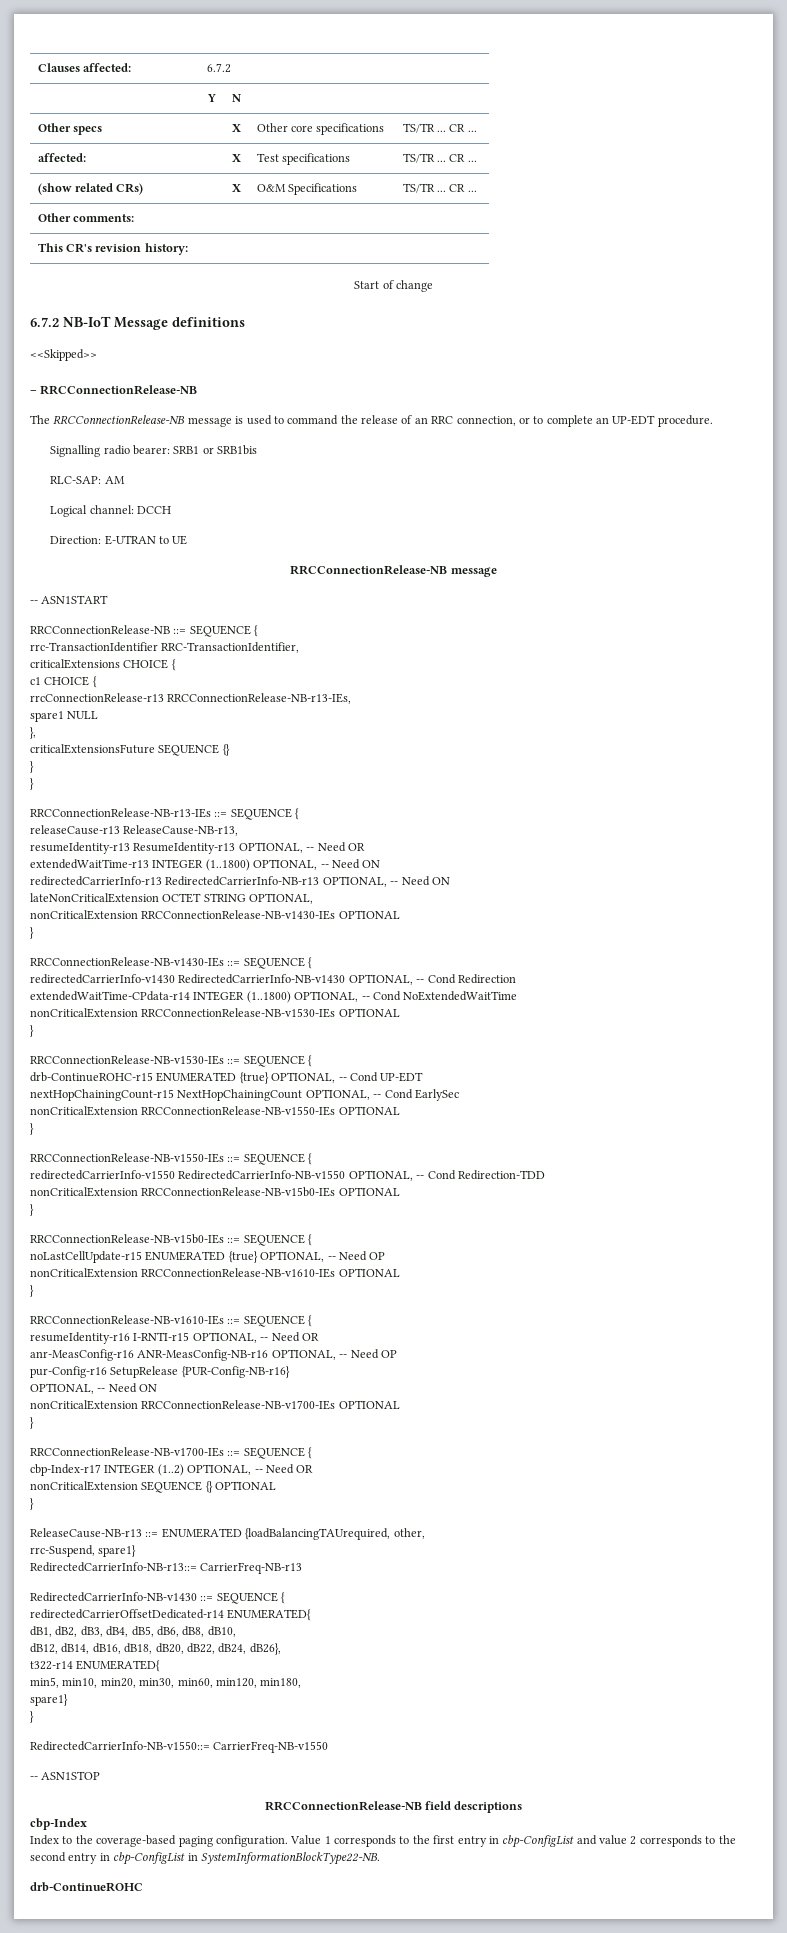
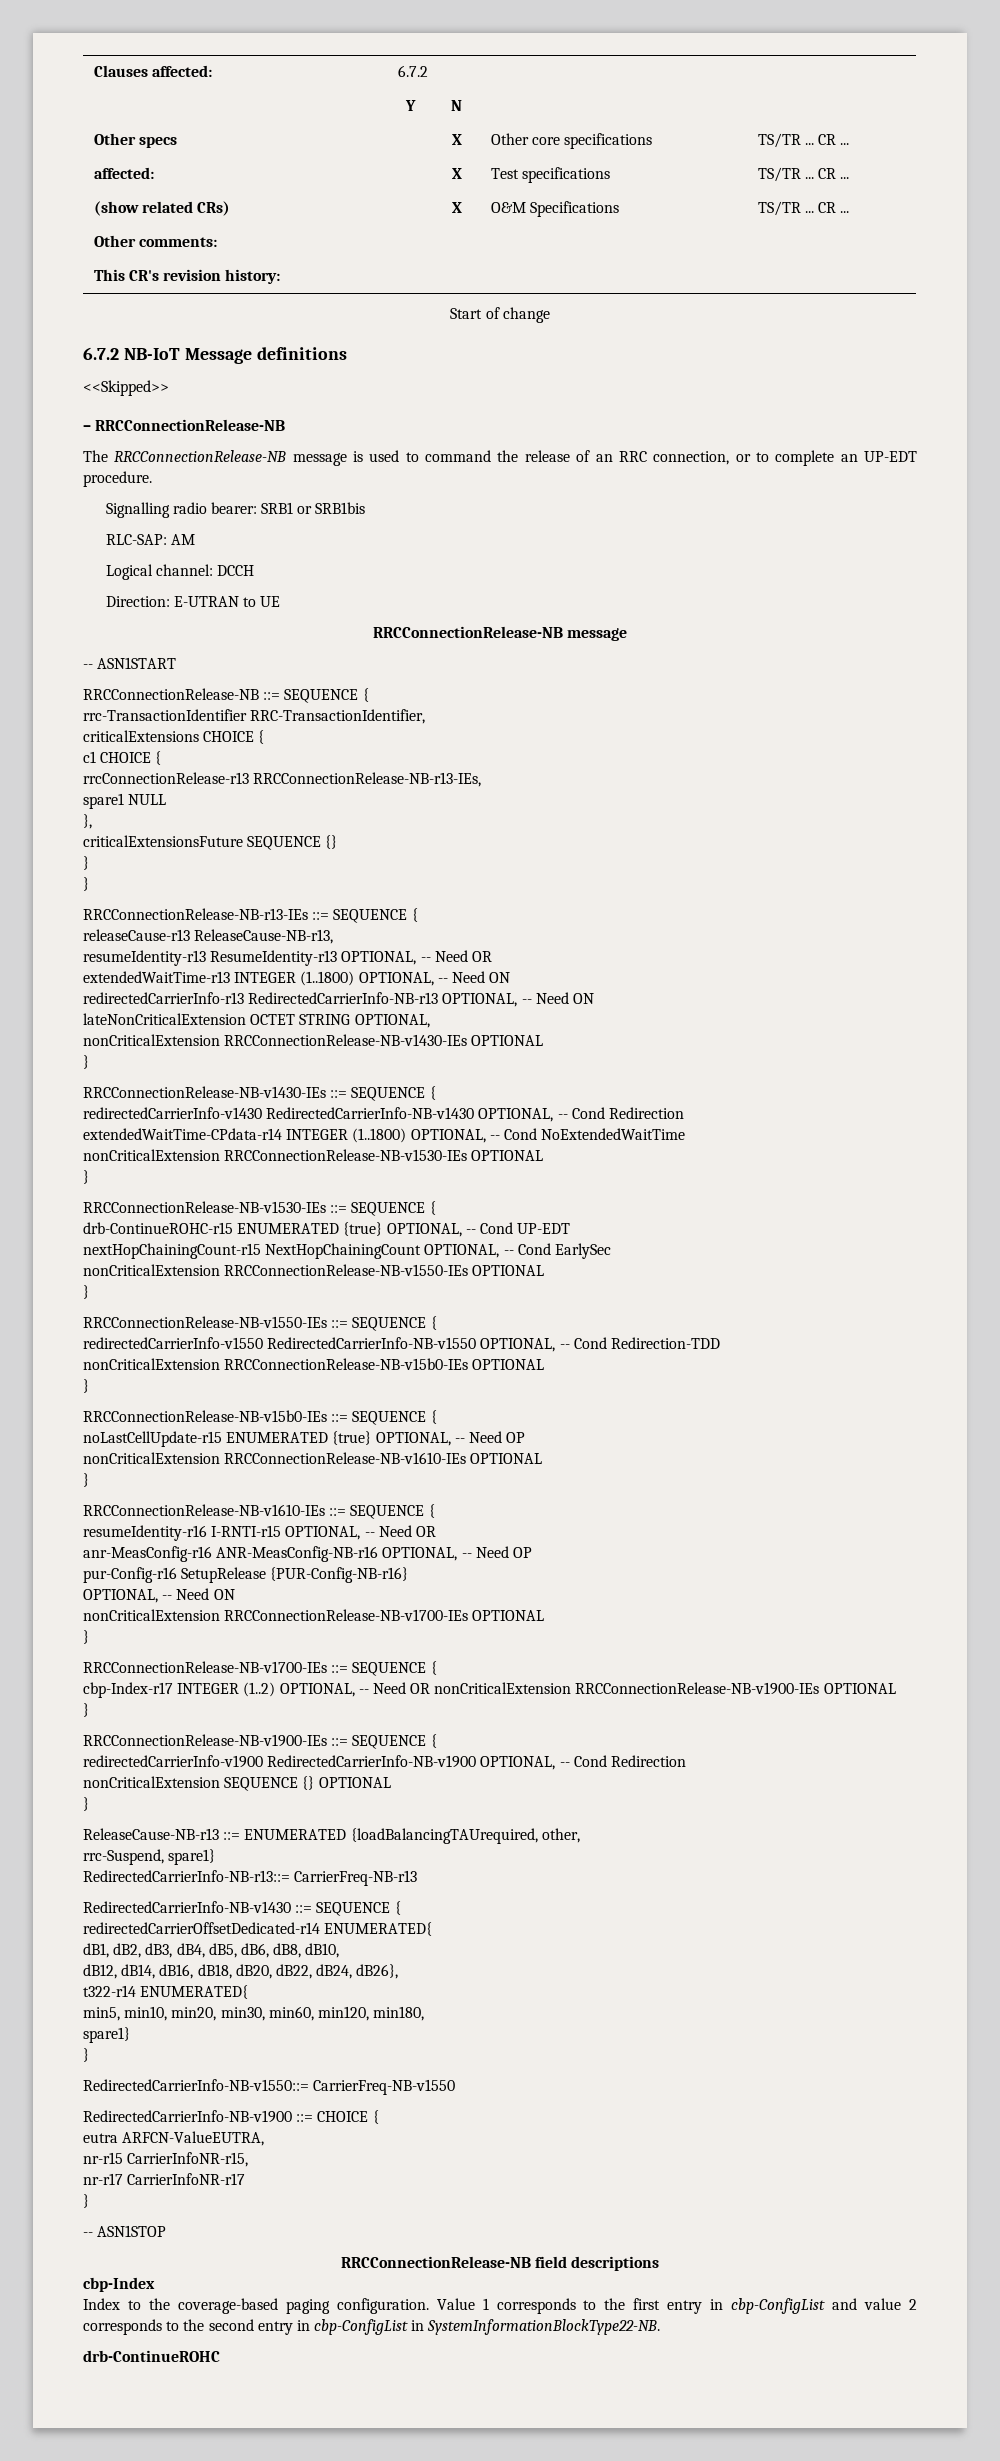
- cbp-Index-r17 INTEGER (1..2) OPTIONAL, -- Need OR
+ cbp-Index-r17 INTEGER (1..2) OPTIONAL, -- Need OR nonCriticalExtension RRCConnectionRelease-NB-v1900-IEs OPTIONAL
+ }
+ RRCConnectionRelease-NB-v1900-IEs ::= SEQUENCE {
+ redirectedCarrierInfo-v1900 RedirectedCarrierInfo-NB-v1900 OPTIONAL, -- Cond Redirection
+ RedirectedCarrierInfo-NB-v1900 ::= CHOICE {
+ eutra ARFCN-ValueEUTRA,
+ nr-r15 CarrierInfoNR-r15,
+ nr-r17 CarrierInfoNR-r17
+ }

